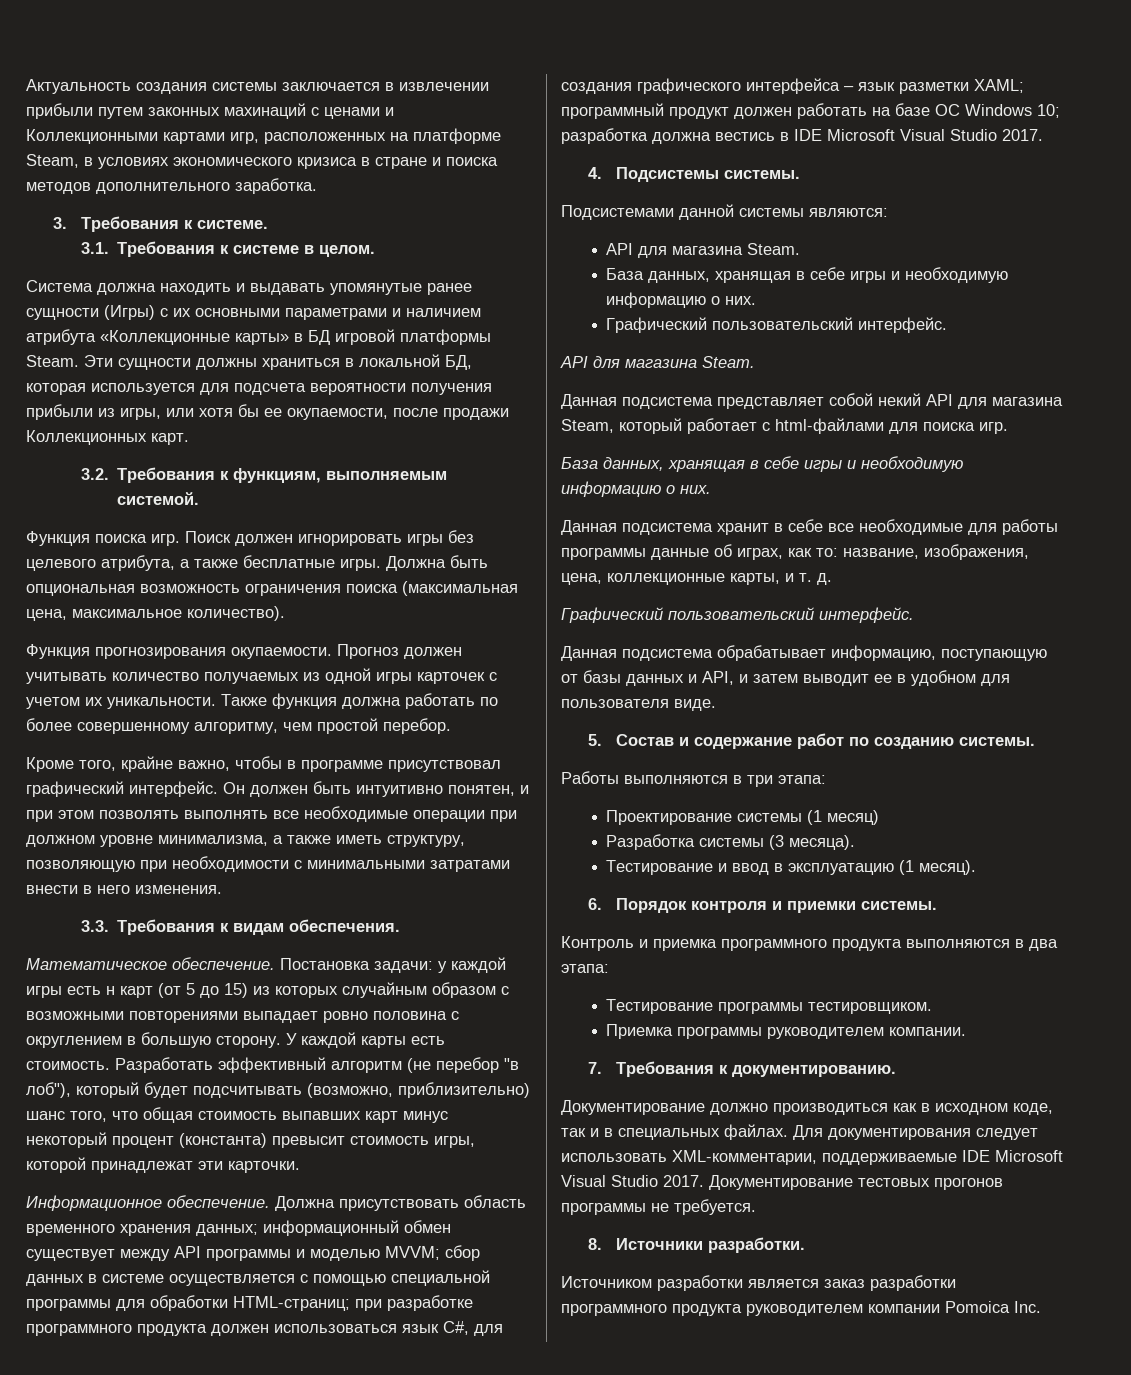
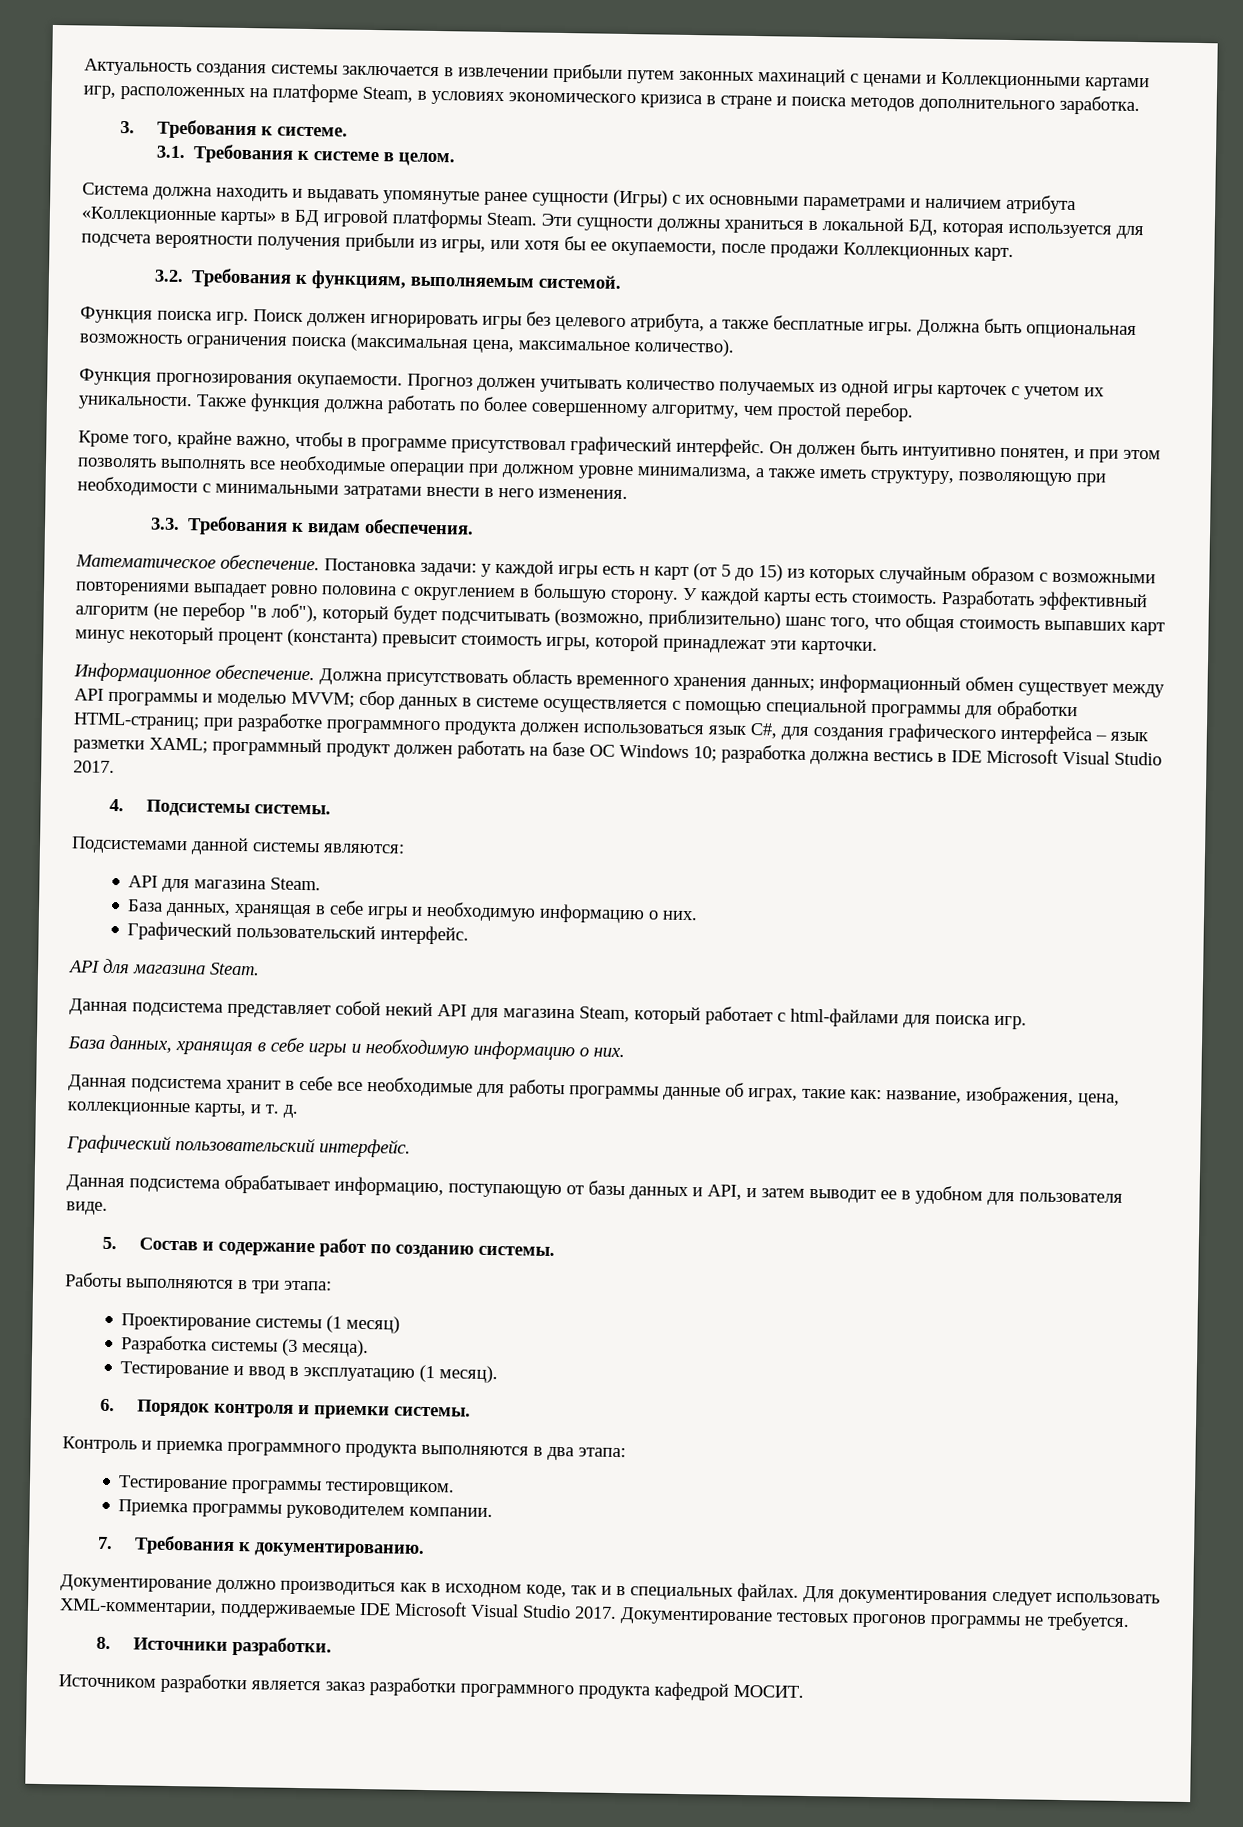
- Данная подсистема хранит в себе все необходимые для работы программы данные об играх, как то: название, изображения, цена, коллекционные карты, и т. д.
+ Данная подсистема хранит в себе все необходимые для работы программы данные об играх, такие как: название, изображения, цена, коллекционные карты, и т. д.
- Источником разработки является заказ разработки программного продукта руководителем компании Pomoica Inc.
+ Источником разработки является заказ разработки программного продукта кафедрой МОСИТ.

